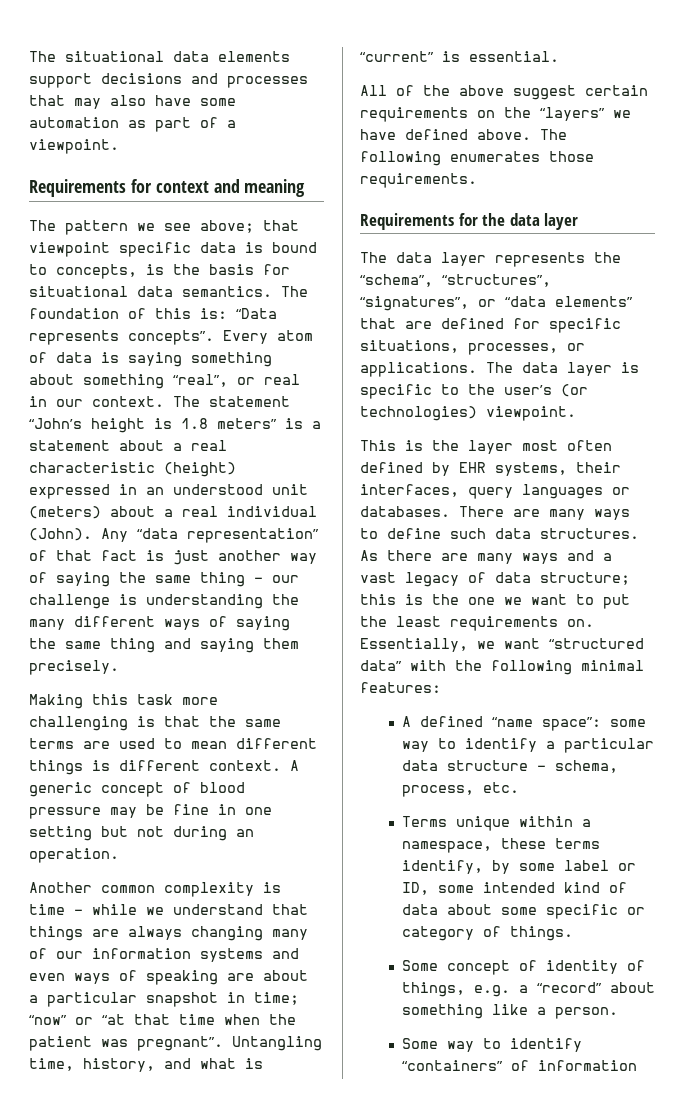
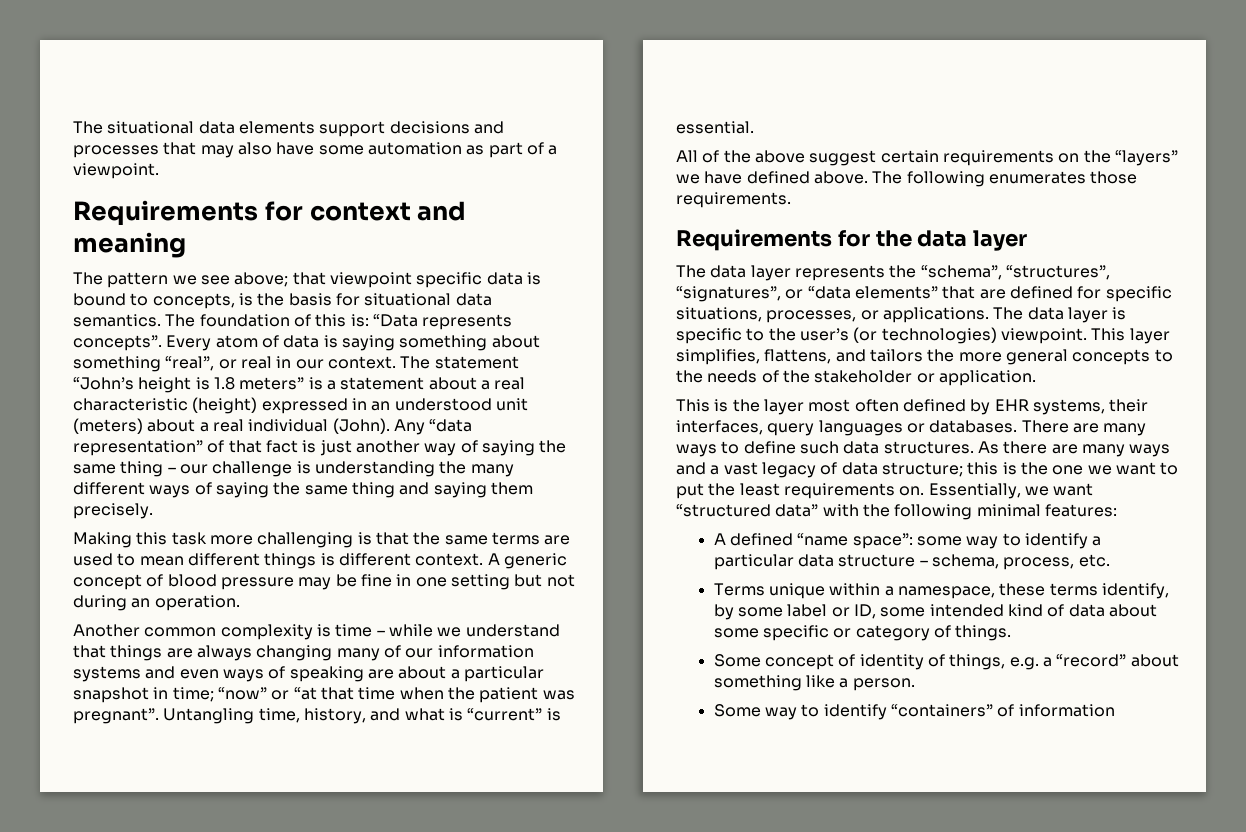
+ This layer simplifies, flattens, and tailors the more general concepts to the needs of the stakeholder or application.

